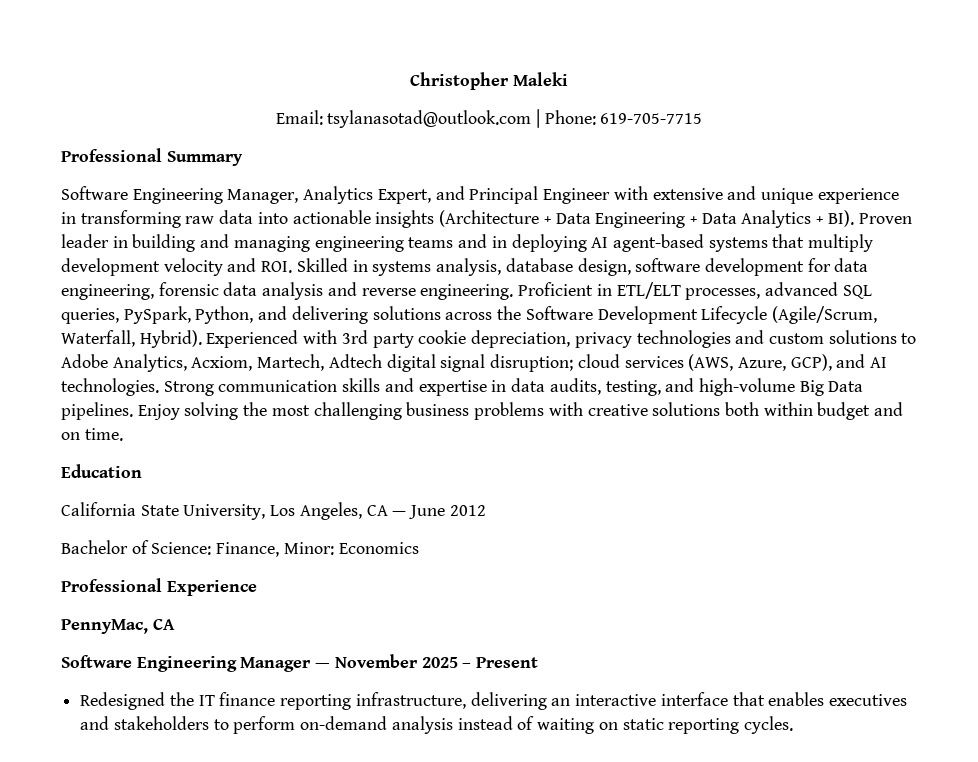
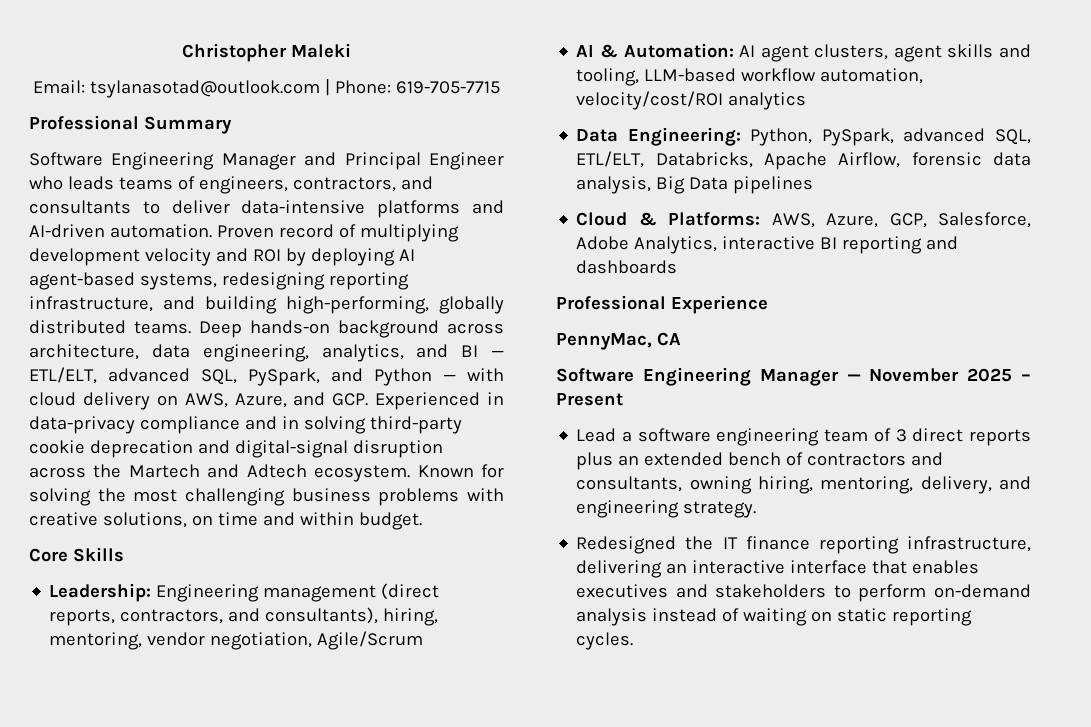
- Software Engineering Manager, Analytics Expert, and Principal Engineer with extensive and unique experience in transforming raw data into actionable insights (Architecture + Data Engineering + Data Analytics + BI). Proven leader in building and managing engineering teams and in deploying AI agent-based systems that multiply development velocity and ROI. Skilled in systems analysis, database design, software development for data engineering, forensic data analysis and reverse engineering. Proficient in ETL/ELT processes, advanced SQL queries, PySpark, Python, and delivering solutions across the Software Development Lifecycle (Agile/Scrum, Waterfall, Hybrid). Experienced with 3rd party cookie depreciation, privacy technologies and custom solutions to Adobe Analytics, Acxiom, Martech, Adtech digital signal disruption; cloud services (AWS, Azure, GCP), and AI technologies. Strong communication skills and expertise in data audits, testing, and high-volume Big Data pipelines. Enjoy solving the most challenging business problems with creative solutions both within budget and on time.
- Education
- California State University, Los Angeles, CA — June 2012
- Bachelor of Science: Finance, Minor: Economics
+ Software Engineering Manager and Principal Engineer who leads teams of engineers, contractors, and consultants to deliver data-intensive platforms and AI-driven automation. Proven record of multiplying development velocity and ROI by deploying AI agent-based systems, redesigning reporting infrastructure, and building high-performing, globally distributed teams. Deep hands-on background across architecture, data engineering, analytics, and BI — ETL/ELT, advanced SQL, PySpark, and Python — with cloud delivery on AWS, Azure, and GCP. Experienced in data-privacy compliance and in solving third-party cookie deprecation and digital-signal disruption across the Martech and Adtech ecosystem. Known for solving the most challenging business problems with creative solutions, on time and within budget.
+ Core Skills
+ Leadership: Engineering management (direct reports, contractors, and consultants), hiring, mentoring, vendor negotiation, Agile/Scrum
+ AI & Automation: AI agent clusters, agent skills and tooling, LLM-based workflow automation, velocity/cost/ROI analytics
+ Data Engineering: Python, PySpark, advanced SQL, ETL/ELT, Databricks, Apache Airflow, forensic data analysis, Big Data pipelines
+ Cloud & Platforms: AWS, Azure, GCP, Salesforce, Adobe Analytics, interactive BI reporting and dashboards
+ Lead a software engineering team of 3 direct reports plus an extended bench of contractors and consultants, owning hiring, mentoring, delivery, and engineering strategy.

